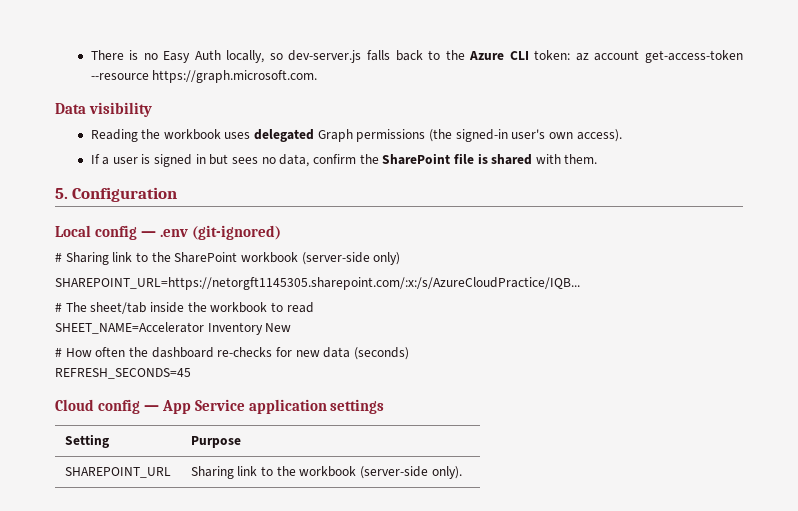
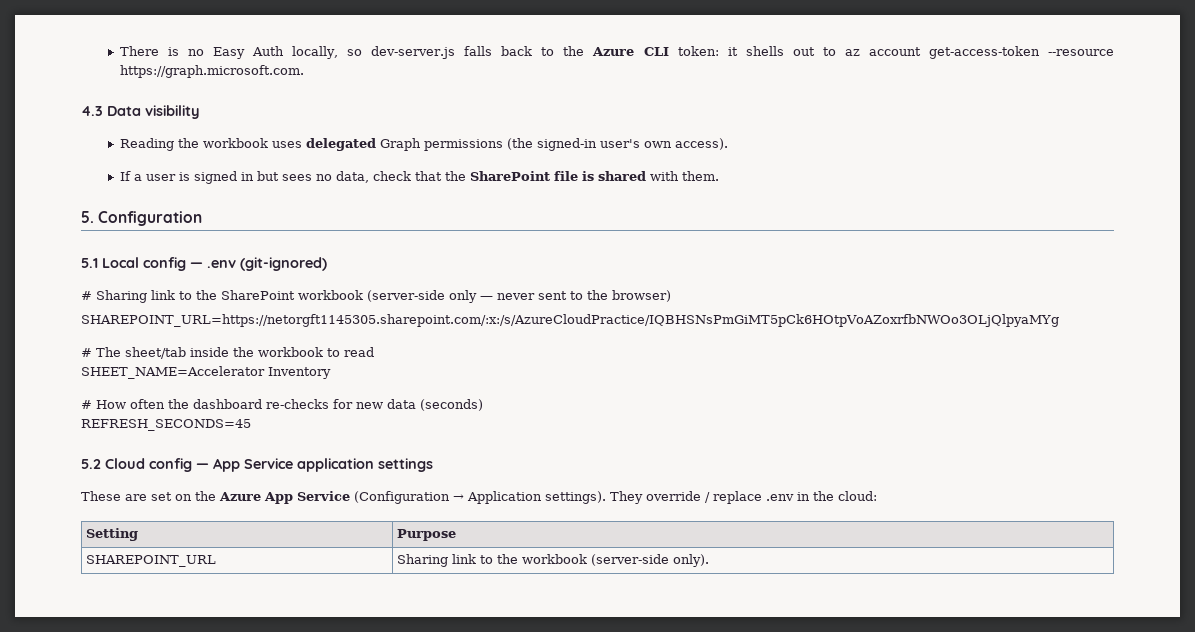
- There is no Easy Auth locally, so dev-server.js falls back to the Azure CLI token: az account get-access-token --resource https://graph.microsoft.com.
+ There is no Easy Auth locally, so dev-server.js falls back to the Azure CLI token: it shells out to az account get-access-token --resource https://graph.microsoft.com.
- Data visibility
+ 4.3 Data visibility
- If a user is signed in but sees no data, confirm the SharePoint file is shared with them.
+ If a user is signed in but sees no data, check that the SharePoint file is shared with them.
- Local config — .env (git-ignored)
+ 5.1 Local config — .env (git-ignored)
- # Sharing link to the SharePoint workbook (server-side only)
- SHAREPOINT_URL=https://netorgft1145305.sharepoint.com/:x:/s/AzureCloudPractice/IQB...
+ # Sharing link to the SharePoint workbook (server-side only — never sent to the browser)
+ SHAREPOINT_URL=https://netorgft1145305.sharepoint.com/:x:/s/AzureCloudPractice/IQBHSNsPmGiMT5pCk6HOtpVoAZoxrfbNWOo3OLjQlpyaMYg
- SHEET_NAME=Accelerator Inventory New
+ SHEET_NAME=Accelerator Inventory
- Cloud config — App Service application settings
+ 5.2 Cloud config — App Service application settings
+ These are set on the Azure App Service (Configuration → Application settings). They override / replace .env in the cloud:

